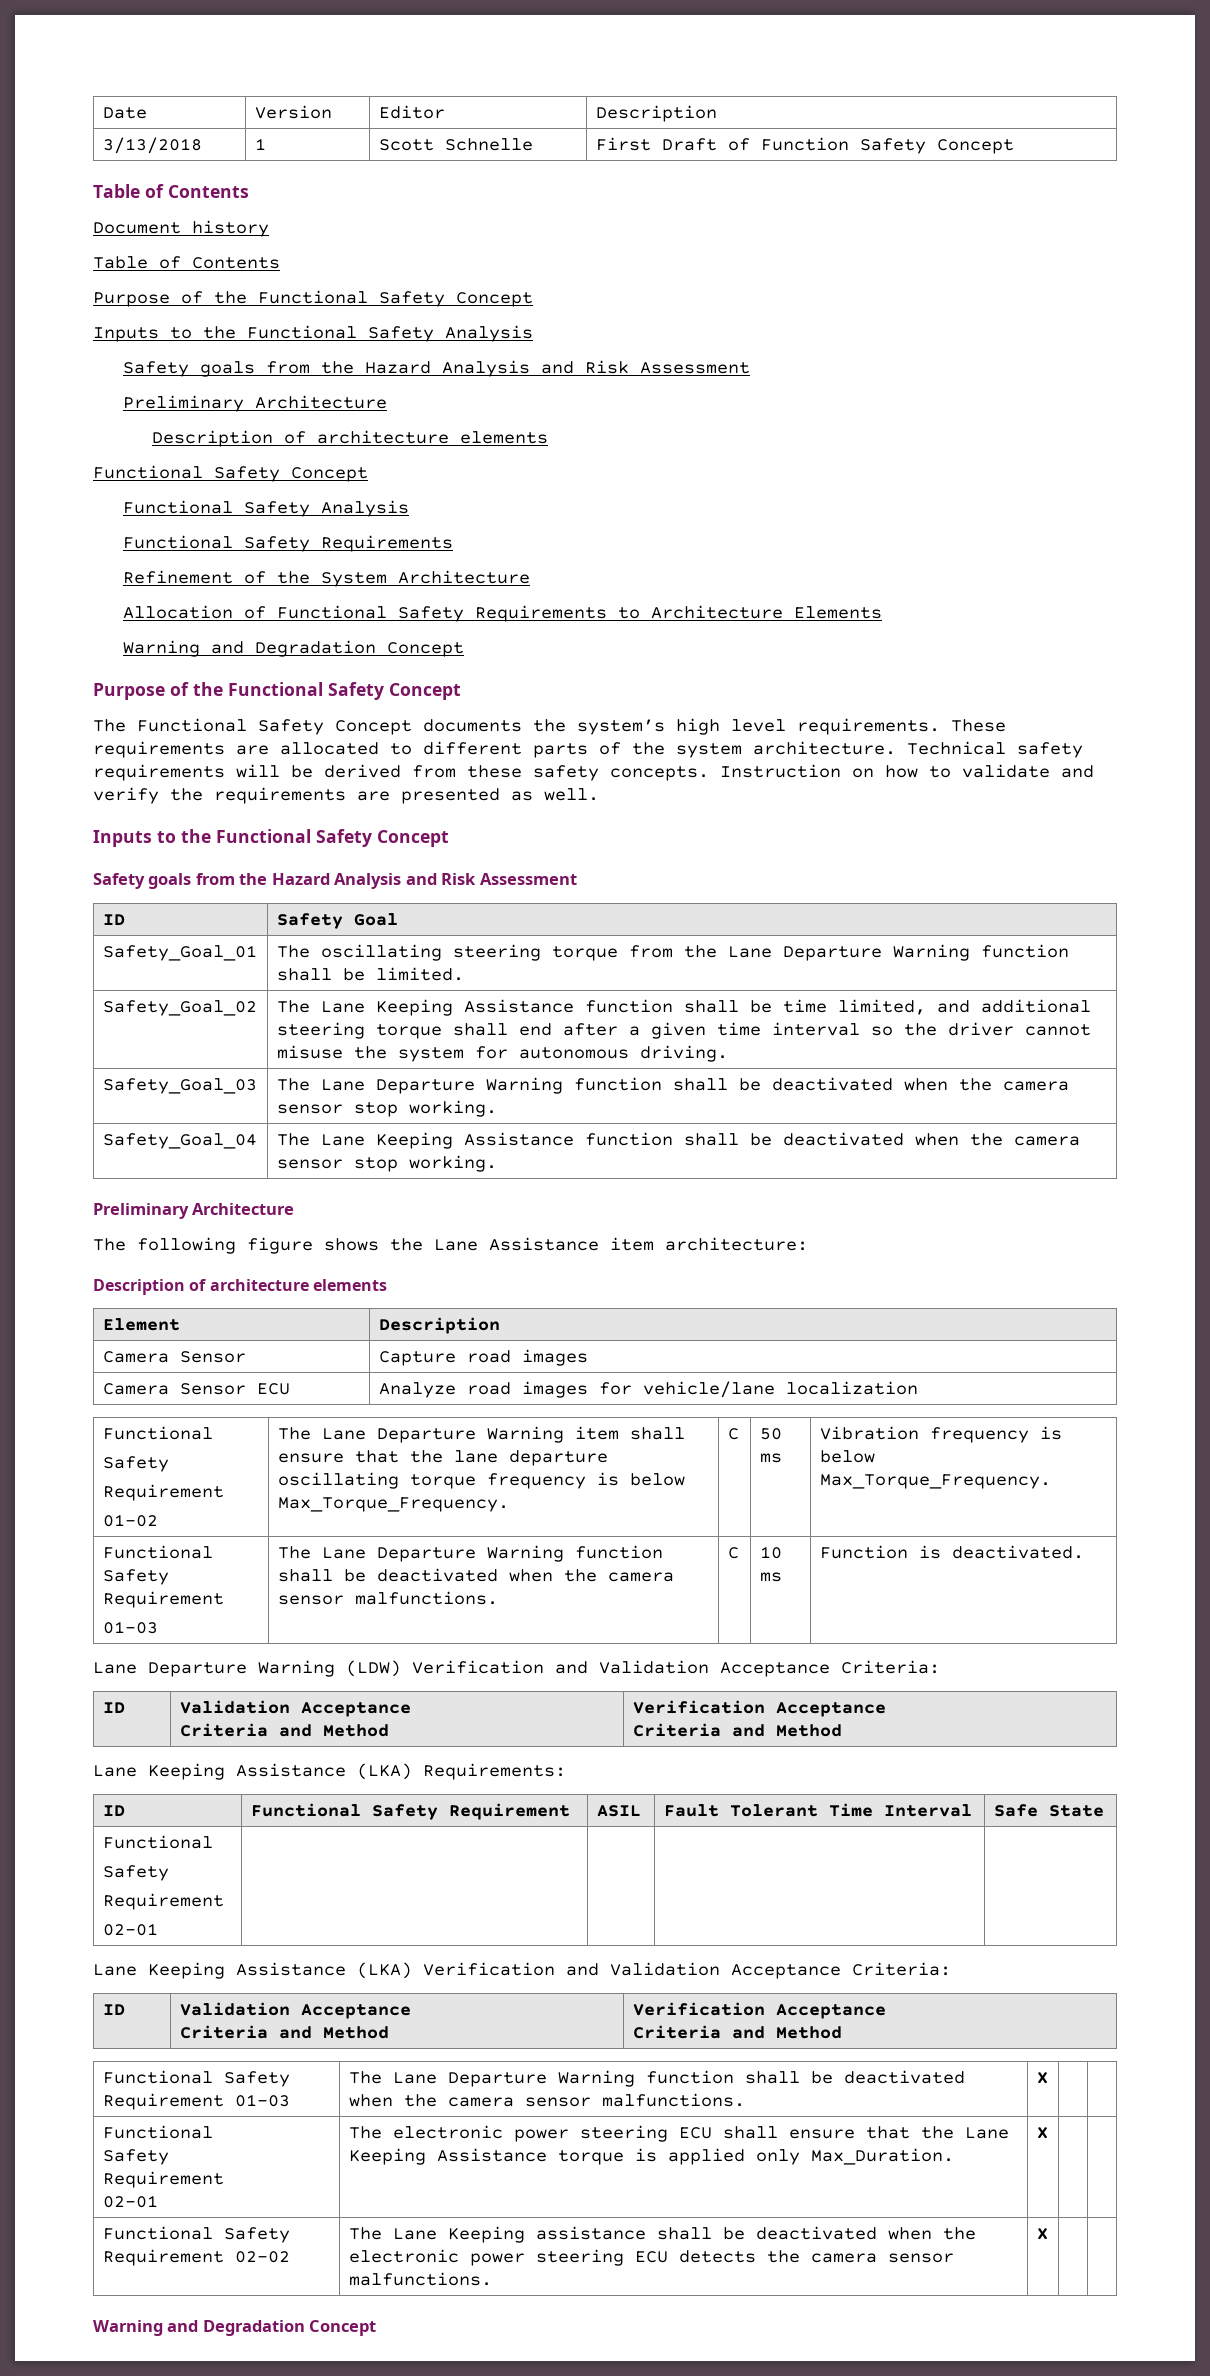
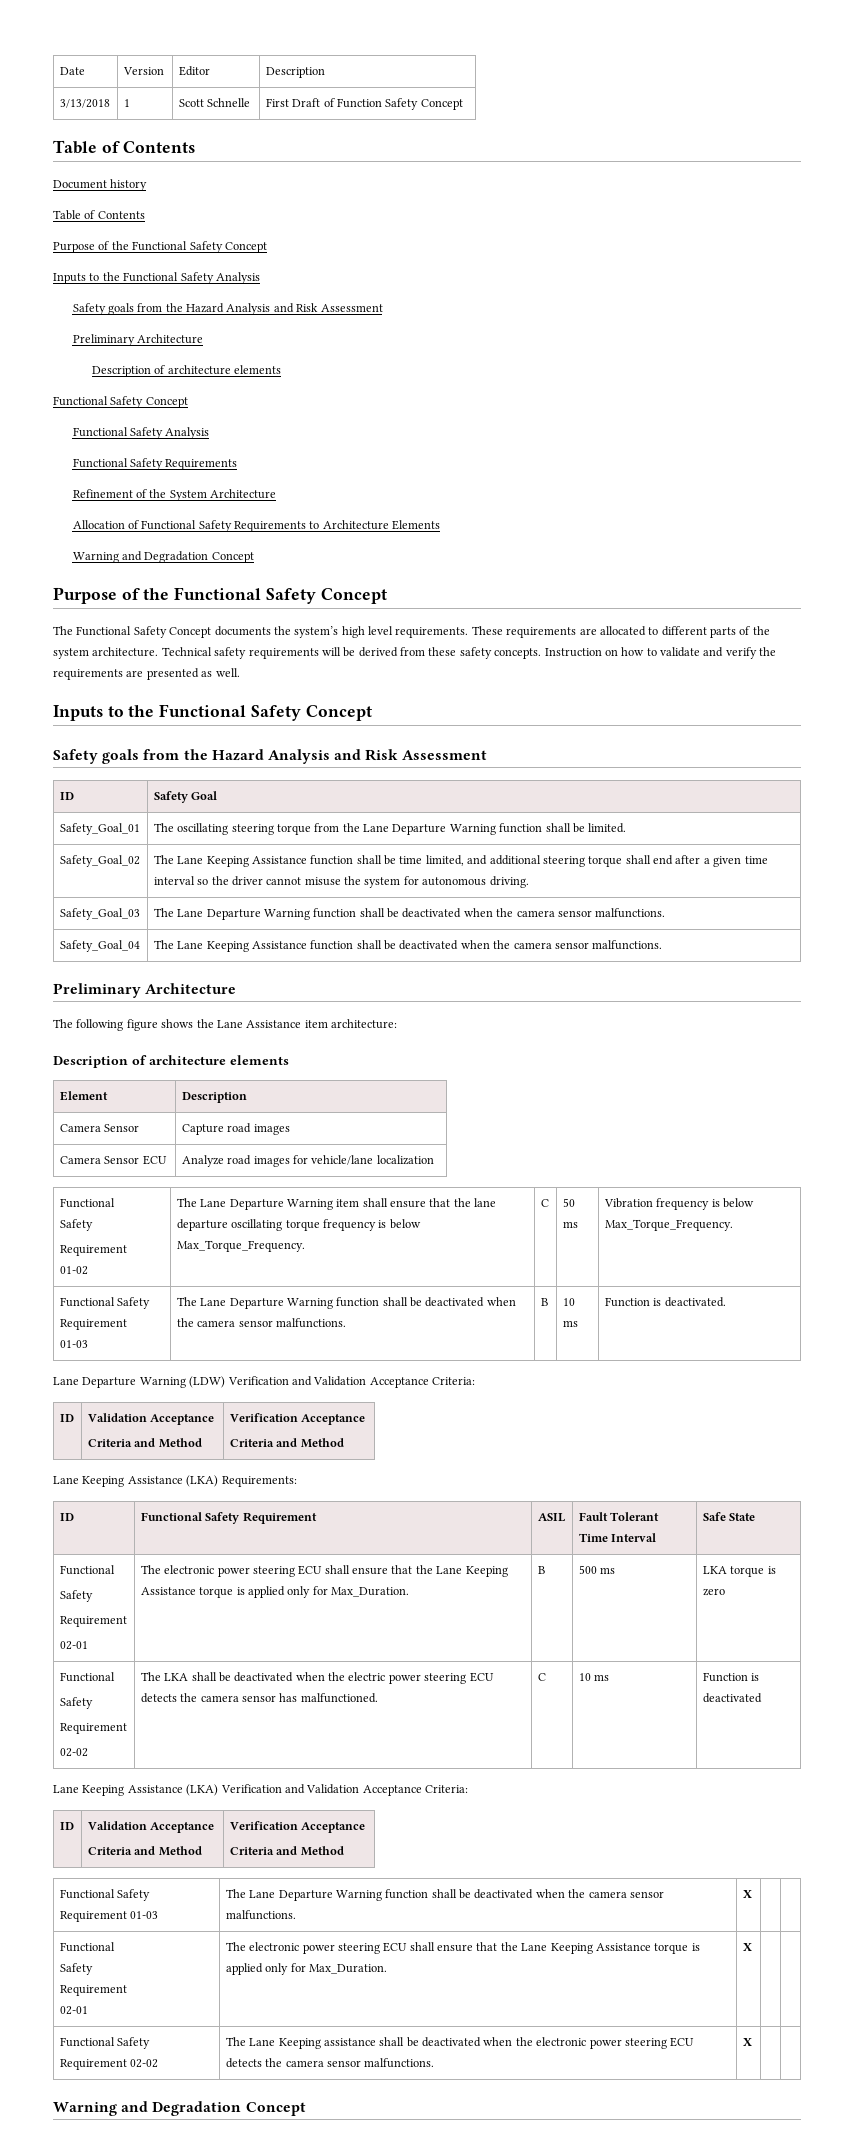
- Safety_Goal_03 | The Lane Departure Warning function shall be deactivated when the camera sensor stop working.
+ Safety_Goal_03 | The Lane Departure Warning function shall be deactivated when the camera sensor malfunctions.
- Safety_Goal_04 | The Lane Keeping Assistance function shall be deactivated when the camera sensor stop working.
+ Safety_Goal_04 | The Lane Keeping Assistance function shall be deactivated when the camera sensor malfunctions.
  Camera Sensor ECU | Analyze road images for vehicle/lane localization
  Functional
  Safety
  Requirement
  01-02 | The Lane Departure Warning item shall ensure that the lane departure oscillating torque frequency is below Max_Torque_Frequency. | C | 50 ms | Vibration frequency is below Max_Torque_Frequency.
  Functional Safety Requirement
- 01-03 | The Lane Departure Warning function shall be deactivated when the camera sensor malfunctions. | C | 10 ms | Function is deactivated.
+ 01-03 | The Lane Departure Warning function shall be deactivated when the camera sensor malfunctions. | B | 10 ms | Function is deactivated.
  ID | Functional Safety Requirement | ASIL | Fault Tolerant Time Interval | Safe State
  Functional
  Safety
  Requirement
- 02-01 | | | |
+ 02-01 | The electronic power steering ECU shall ensure that the Lane Keeping Assistance torque is applied only for Max_Duration. | B | 500 ms | LKA torque is zero
+ Functional
+ Safety
+ Requirement
+ 02-02 | The LKA shall be deactivated when the electric power steering ECU detects the camera sensor has malfunctioned. | C | 10 ms | Function is deactivated
  Functional Safety Requirement 01-03 | The Lane Departure Warning function shall be deactivated when the camera sensor malfunctions. | X | |
  Functional
  Safety
  Requirement
- 02-01 | The electronic power steering ECU shall ensure that the Lane Keeping Assistance torque is applied only Max_Duration. | X | |
+ 02-01 | The electronic power steering ECU shall ensure that the Lane Keeping Assistance torque is applied only for Max_Duration. | X | |

